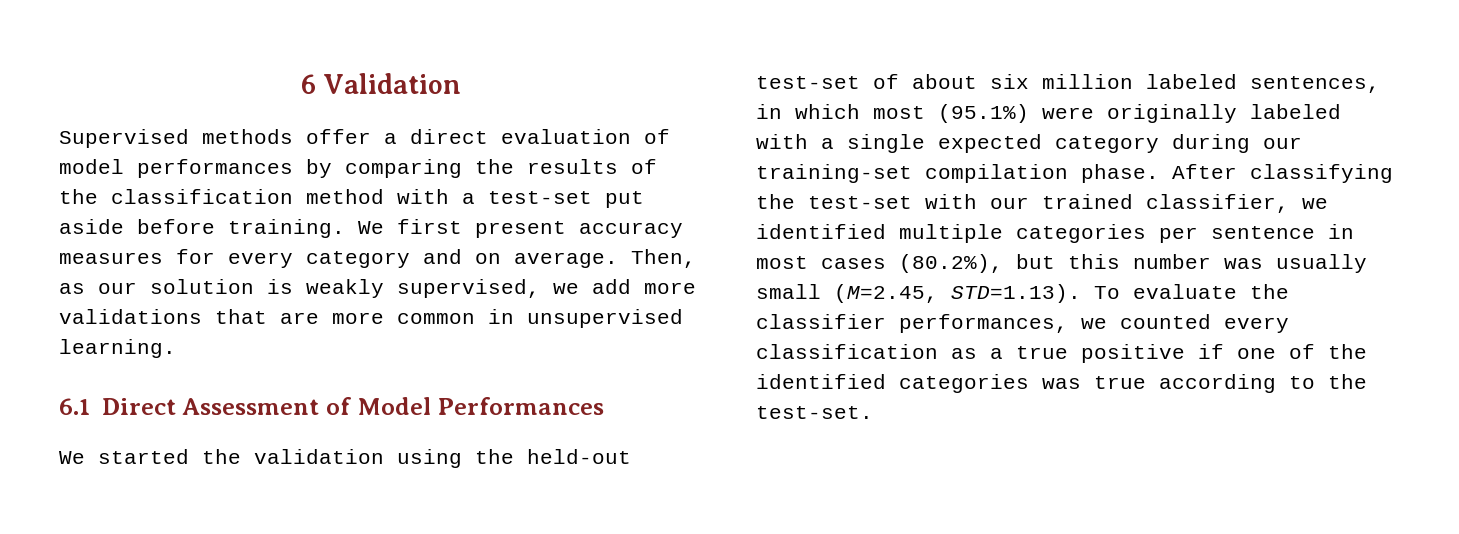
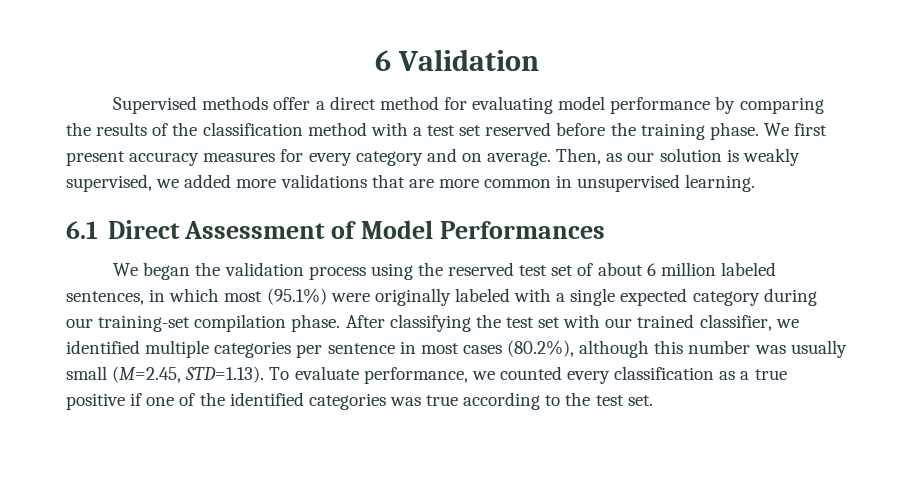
- Supervised methods offer a direct evaluation of model performances by comparing the results of the classification method with a test-set put aside before training.
+ Supervised methods offer a direct method for evaluating model performance by comparing the results of the classification method with a test set reserved before the training phase.
- Then, as our solution is weakly supervised, we add more validations that are more common in unsupervised learning.
+ Then, as our solution is weakly supervised, we added more validations that are more common in unsupervised learning.
- We started the validation using the held-out test-set of about six million labeled sentences, in which most (95.1%) were originally labeled with a single expected category during our training-set compilation phase.
+ We began the validation process using the reserved test set of about 6 million labeled sentences, in which most (95.1%) were originally labeled with a single expected category during our training-set compilation phase.
- After classifying the test-set with our trained classifier, we identified multiple categories per sentence in most cases (80.2%), but this number was usually small (M=2.45, STD=1.13). To evaluate the classifier performances, we counted every classification as a true positive if one of the identified categories was true according to the test-set.
+ After classifying the test set with our trained classifier, we identified multiple categories per sentence in most cases (80.2%), although this number was usually small (M=2.45, STD=1.13). To evaluate performance, we counted every classification as a true positive if one of the identified categories was true according to the test set.

